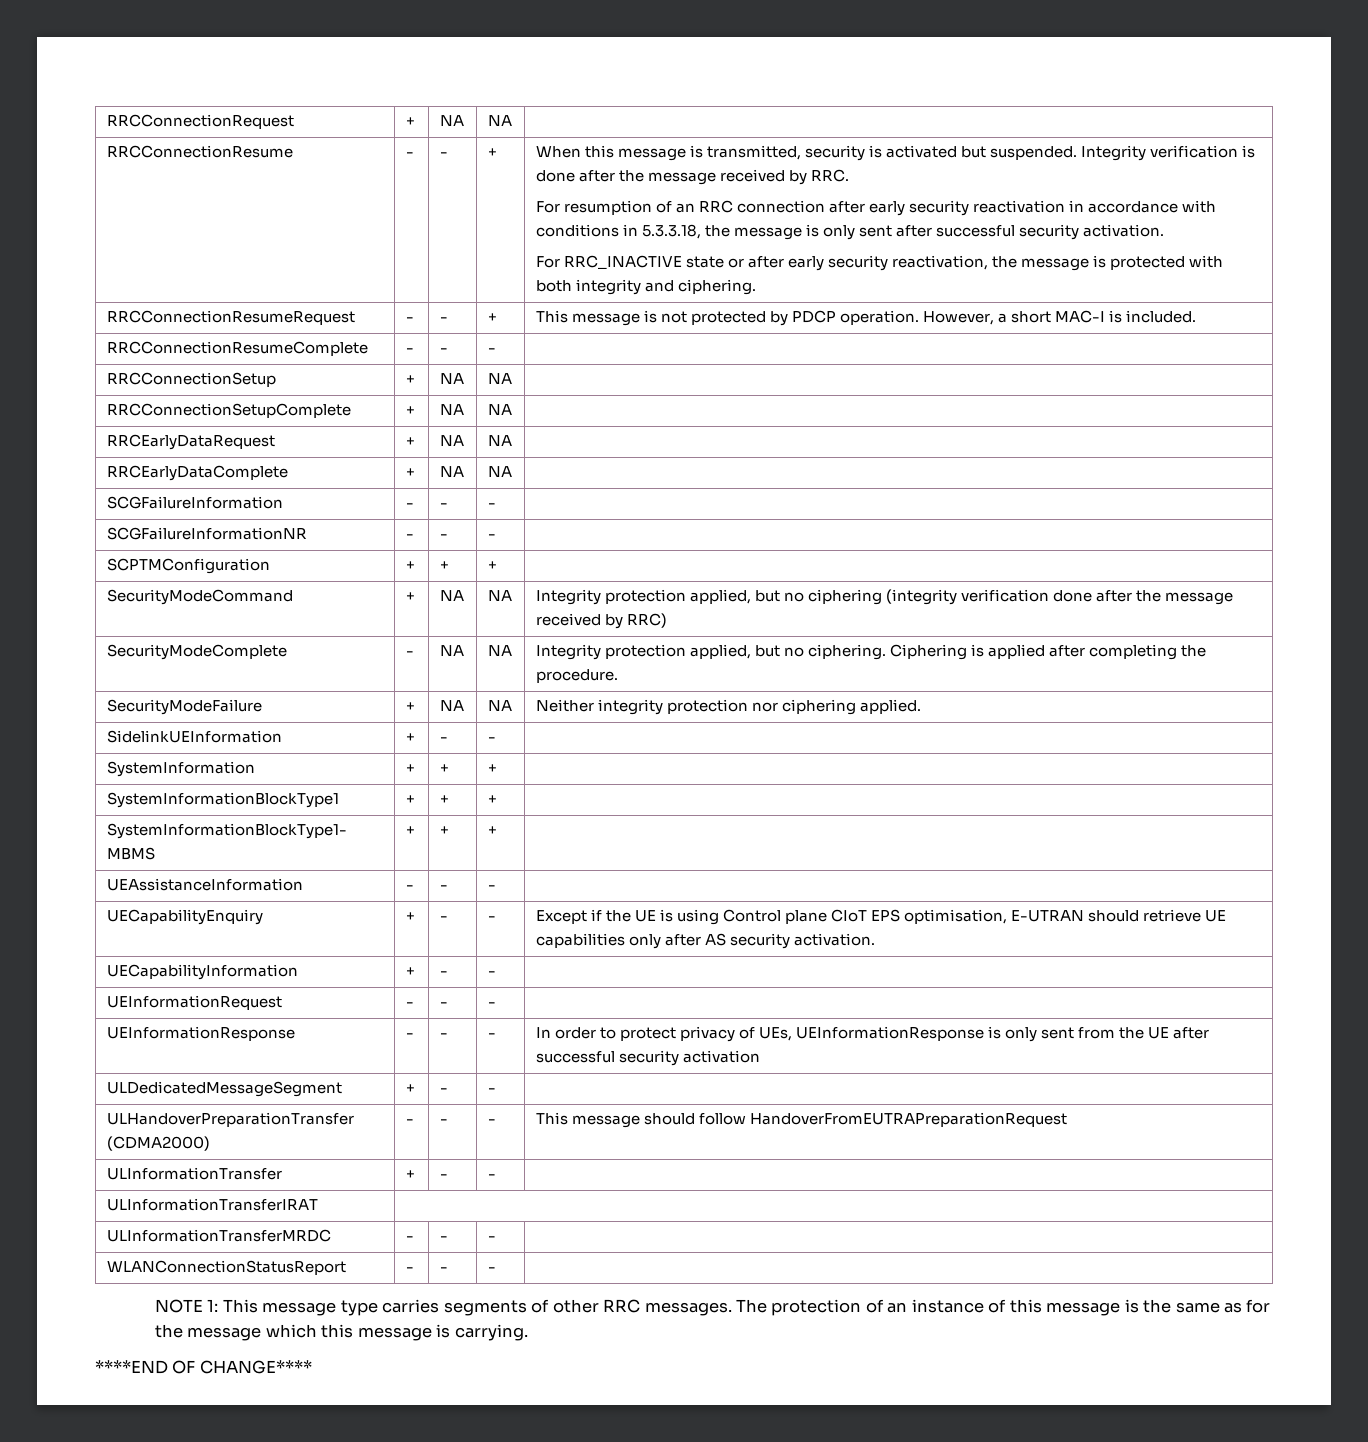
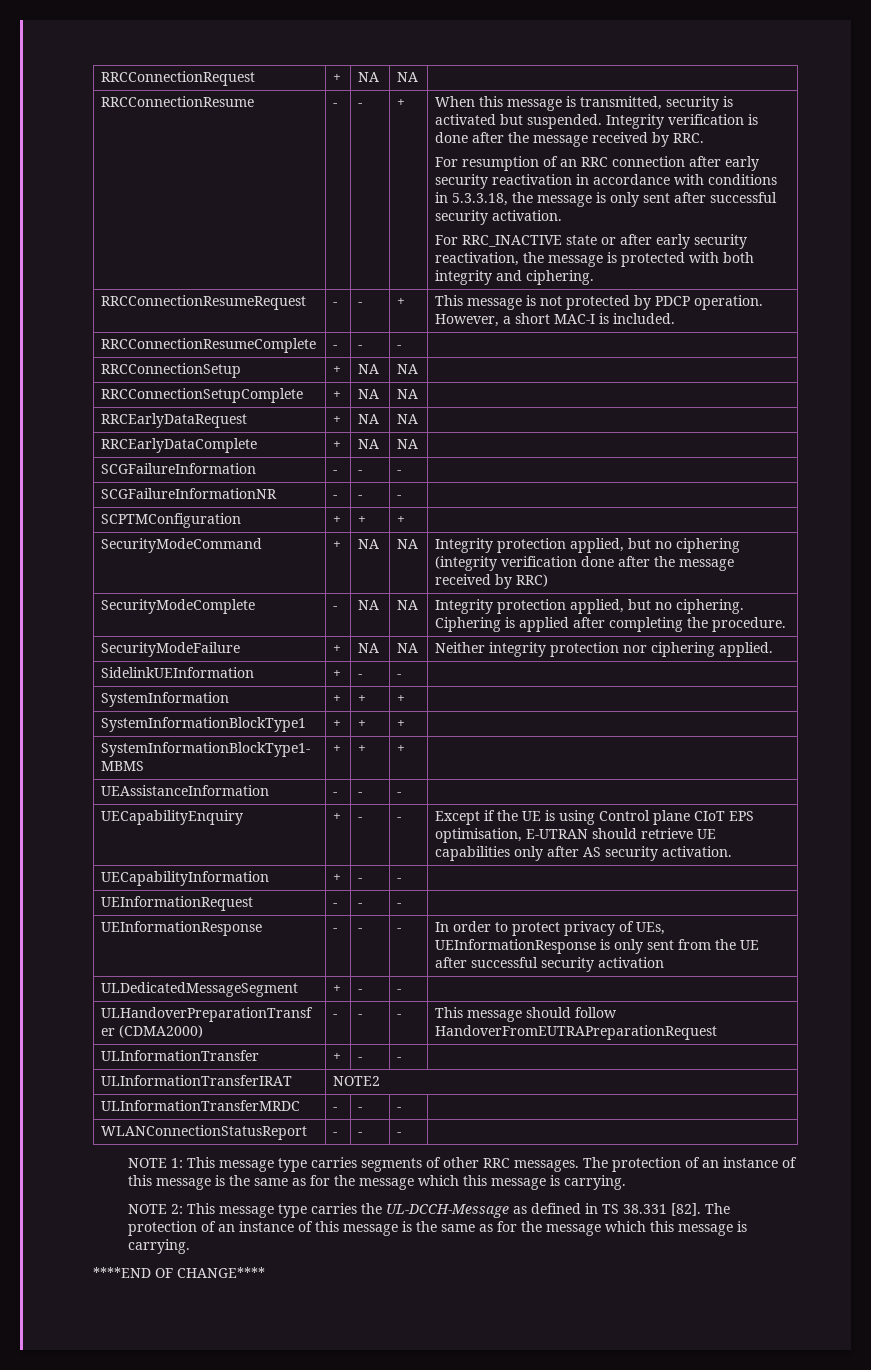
- ULInformationTransferIRAT |
+ ULInformationTransferIRAT | NOTE2
+ NOTE 2: This message type carries the UL-DCCH-Message as defined in TS 38.331 [82]. The protection of an instance of this message is the same as for the message which this message is carrying.

